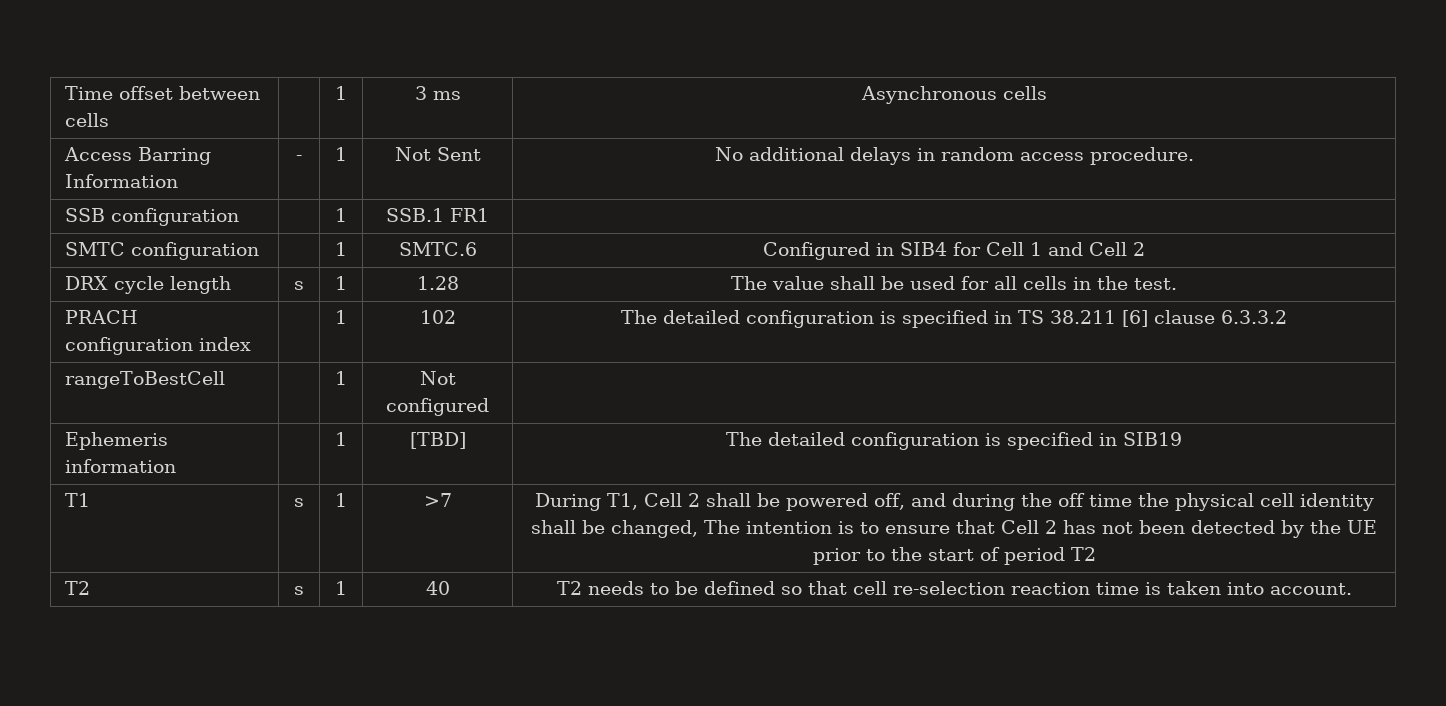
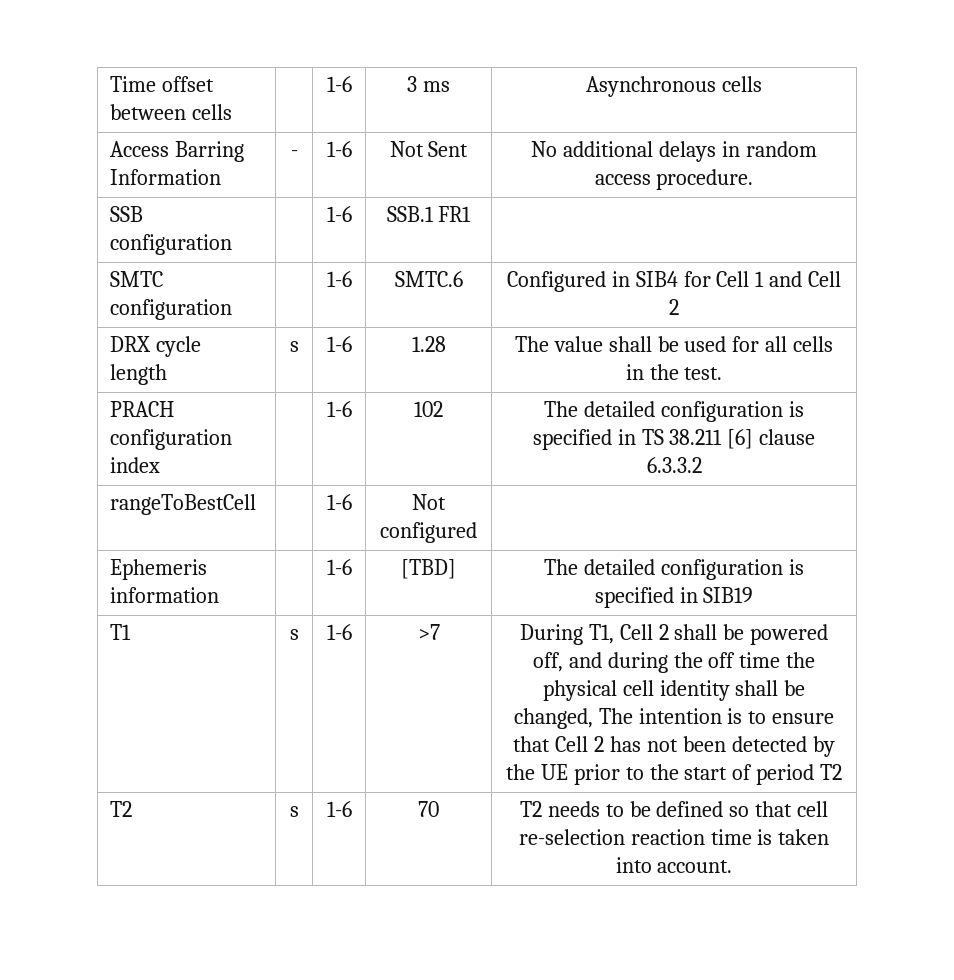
- Time offset between cells | | 1 | 3 ms | Asynchronous cells
+ Time offset between cells | | 1-6 | 3 ms | Asynchronous cells
- Access Barring Information | - | 1 | Not Sent | No additional delays in random access procedure.
+ Access Barring Information | - | 1-6 | Not Sent | No additional delays in random access procedure.
- SSB configuration | | 1 | SSB.1 FR1 |
+ SSB configuration | | 1-6 | SSB.1 FR1 |
- SMTC configuration | | 1 | SMTC.6 | Configured in SIB4 for Cell 1 and Cell 2
+ SMTC configuration | | 1-6 | SMTC.6 | Configured in SIB4 for Cell 1 and Cell 2
- DRX cycle length | s | 1 | 1.28 | The value shall be used for all cells in the test.
+ DRX cycle length | s | 1-6 | 1.28 | The value shall be used for all cells in the test.
- PRACH configuration index | | 1 | 102 | The detailed configuration is specified in TS 38.211 [6] clause 6.3.3.2
+ PRACH configuration index | | 1-6 | 102 | The detailed configuration is specified in TS 38.211 [6] clause 6.3.3.2
- rangeToBestCell | | 1 | Not configured |
+ rangeToBestCell | | 1-6 | Not configured |
- Ephemeris information | | 1 | [TBD] | The detailed configuration is specified in SIB19
+ Ephemeris information | | 1-6 | [TBD] | The detailed configuration is specified in SIB19
- T1 | s | 1
+ T1 | s | 1-6
- T2 | s | 1 | 40 | T2 needs to be defined so that cell re-selection reaction time is taken into account.
+ T2 | s | 1-6 | 70 | T2 needs to be defined so that cell re-selection reaction time is taken into account.

